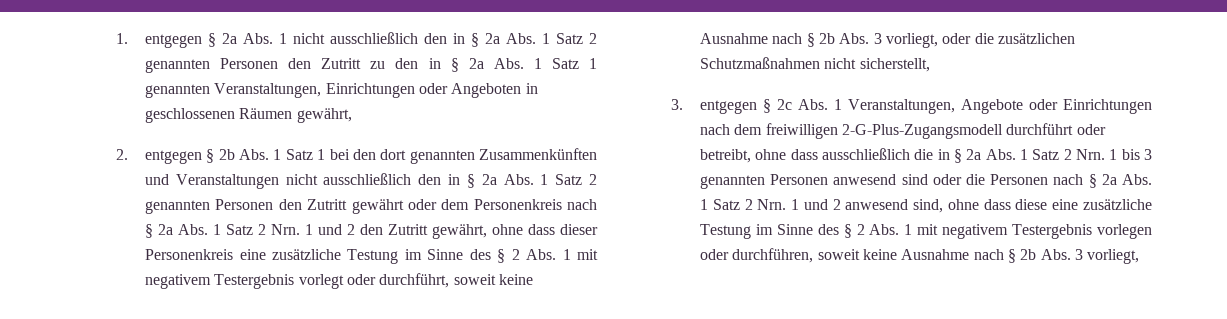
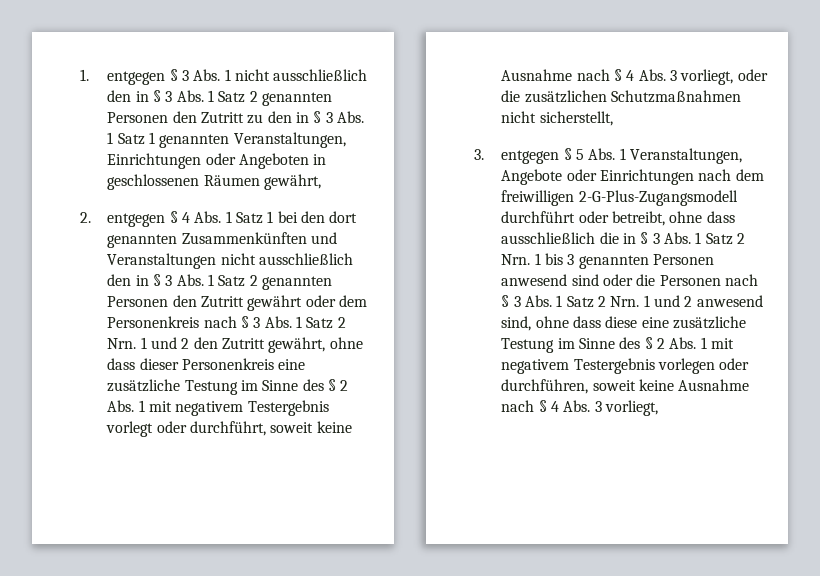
- 1. entgegen § 2a Abs. 1 nicht ausschließlich den in § 2a Abs. 1 Satz 2 genannten Personen den Zutritt zu den in § 2a Abs. 1 Satz 1 genannten Veranstaltungen, Einrichtungen oder Angeboten in geschlossenen Räumen gewährt,
+ 1. entgegen § 3 Abs. 1 nicht ausschließlich den in § 3 Abs. 1 Satz 2 genannten Personen den Zutritt zu den in § 3 Abs. 1 Satz 1 genannten Veranstaltungen, Einrichtungen oder Angeboten in geschlossenen Räumen gewährt,
- 2. entgegen § 2b Abs. 1 Satz 1 bei den dort genannten Zusammenkünften und Veranstaltungen nicht ausschließlich den in § 2a Abs. 1 Satz 2 genannten Personen den Zutritt gewährt oder dem Personenkreis nach § 2a Abs. 1 Satz 2 Nrn. 1 und 2 den Zutritt gewährt, ohne dass dieser Personenkreis eine zusätzliche Testung im Sinne des § 2 Abs. 1 mit negativem Testergebnis vorlegt oder durchführt, soweit keine Ausnahme nach § 2b Abs. 3 vorliegt, oder die zusätzlichen Schutzmaßnahmen nicht sicherstellt,
+ 2. entgegen § 4 Abs. 1 Satz 1 bei den dort genannten Zusammenkünften und Veranstaltungen nicht ausschließlich den in § 3 Abs. 1 Satz 2 genannten Personen den Zutritt gewährt oder dem Personenkreis nach § 3 Abs. 1 Satz 2 Nrn. 1 und 2 den Zutritt gewährt, ohne dass dieser Personenkreis eine zusätzliche Testung im Sinne des § 2 Abs. 1 mit negativem Testergebnis vorlegt oder durchführt, soweit keine Ausnahme nach § 4 Abs. 3 vorliegt, oder die zusätzlichen Schutzmaßnahmen nicht sicherstellt,
- 3. entgegen § 2c Abs. 1 Veranstaltungen, Angebote oder Einrichtungen nach dem freiwilligen 2-G-Plus-Zugangsmodell durchführt oder betreibt, ohne dass ausschließlich die in § 2a Abs. 1 Satz 2 Nrn. 1 bis 3 genannten Personen anwesend sind oder die Personen nach § 2a Abs. 1 Satz 2 Nrn. 1 und 2 anwesend sind, ohne dass diese eine zusätzliche Testung im Sinne des § 2 Abs. 1 mit negativem Testergebnis vorlegen oder durchführen, soweit keine Ausnahme nach § 2b Abs. 3 vorliegt,
+ 3. entgegen § 5 Abs. 1 Veranstaltungen, Angebote oder Einrichtungen nach dem freiwilligen 2-G-Plus-Zugangsmodell durchführt oder betreibt, ohne dass ausschließlich die in § 3 Abs. 1 Satz 2 Nrn. 1 bis 3 genannten Personen anwesend sind oder die Personen nach § 3 Abs. 1 Satz 2 Nrn. 1 und 2 anwesend sind, ohne dass diese eine zusätzliche Testung im Sinne des § 2 Abs. 1 mit negativem Testergebnis vorlegen oder durchführen, soweit keine Ausnahme nach § 4 Abs. 3 vorliegt,

